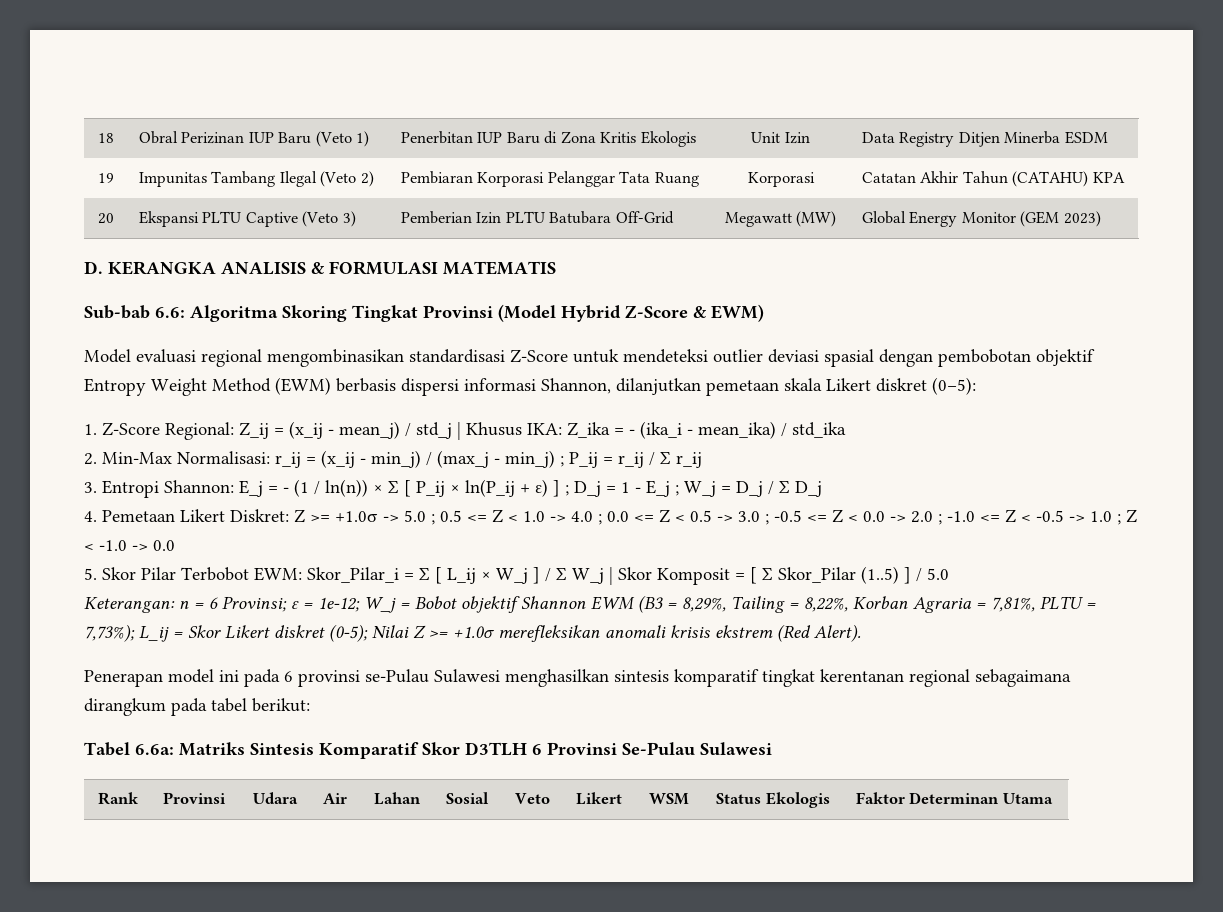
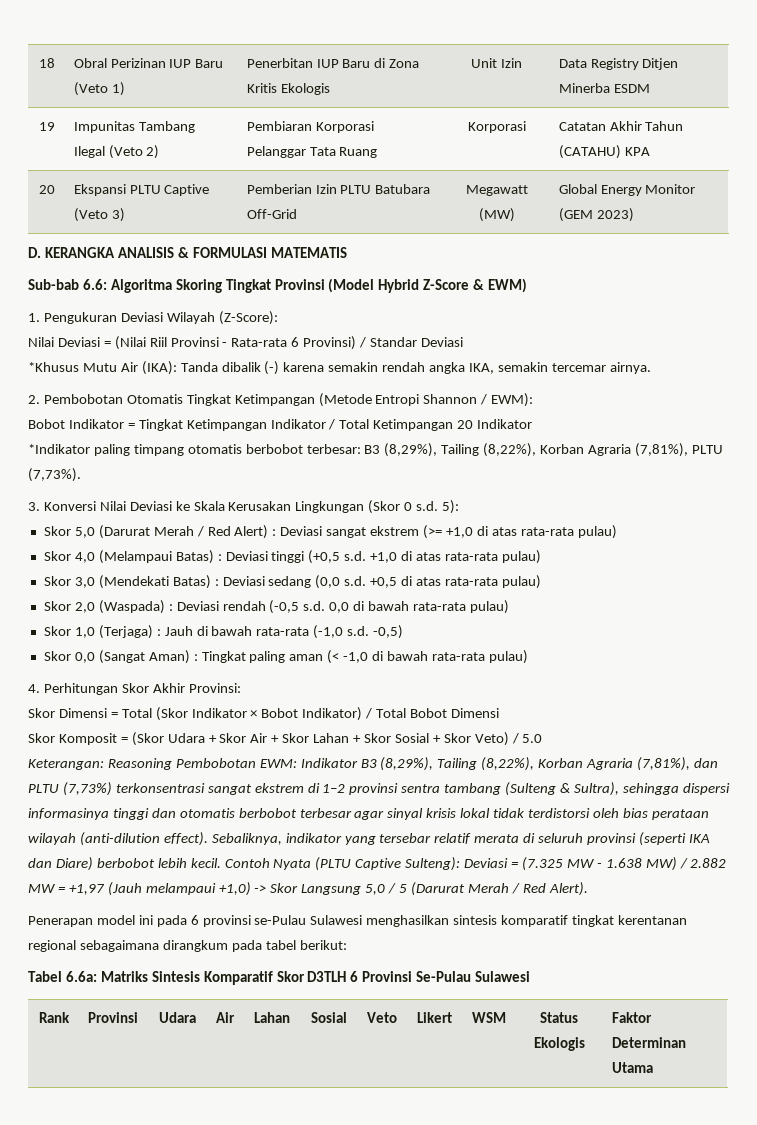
- Model evaluasi regional mengombinasikan standardisasi Z-Score untuk mendeteksi outlier deviasi spasial dengan pembobotan objektif Entropy Weight Method (EWM) berbasis dispersi informasi Shannon, dilanjutkan pemetaan skala Likert diskret (0–5):
- 1. Z-Score Regional: Z_ij = (x_ij - mean_j) / std_j | Khusus IKA: Z_ika = - (ika_i - mean_ika) / std_ika
- 2. Min-Max Normalisasi: r_ij = (x_ij - min_j) / (max_j - min_j) ; P_ij = r_ij / Σ r_ij
- 3. Entropi Shannon: E_j = - (1 / ln(n)) × Σ [ P_ij × ln(P_ij + ε) ] ; D_j = 1 - E_j ; W_j = D_j / Σ D_j
- 4. Pemetaan Likert Diskret: Z >= +1.0σ -> 5.0 ; 0.5 <= Z < 1.0 -> 4.0 ; 0.0 <= Z < 0.5 -> 3.0 ; -0.5 <= Z < 0.0 -> 2.0 ; -1.0 <= Z < -0.5 -> 1.0 ; Z < -1.0 -> 0.0
- 5. Skor Pilar Terbobot EWM: Skor_Pilar_i = Σ [ L_ij × W_j ] / Σ W_j | Skor Komposit = [ Σ Skor_Pilar (1..5) ] / 5.0
- Keterangan: n = 6 Provinsi; ε = 1e-12; W_j = Bobot objektif Shannon EWM (B3 = 8,29%, Tailing = 8,22%, Korban Agraria = 7,81%, PLTU = 7,73%); L_ij = Skor Likert diskret (0-5); Nilai Z >= +1.0σ merefleksikan anomali krisis ekstrem (Red Alert).
+ 1. Pengukuran Deviasi Wilayah (Z-Score):
+ Nilai Deviasi = (Nilai Riil Provinsi - Rata-rata 6 Provinsi) / Standar Deviasi
+ *Khusus Mutu Air (IKA): Tanda dibalik (-) karena semakin rendah angka IKA, semakin tercemar airnya.
+ 2. Pembobotan Otomatis Tingkat Ketimpangan (Metode Entropi Shannon / EWM):
+ Bobot Indikator = Tingkat Ketimpangan Indikator / Total Ketimpangan 20 Indikator
+ *Indikator paling timpang otomatis berbobot terbesar: B3 (8,29%), Tailing (8,22%), Korban Agraria (7,81%), PLTU (7,73%).
+ 3. Konversi Nilai Deviasi ke Skala Kerusakan Lingkungan (Skor 0 s.d. 5):
+ Skor 5,0 (Darurat Merah / Red Alert) : Deviasi sangat ekstrem (>= +1,0 di atas rata-rata pulau)
+ Skor 4,0 (Melampaui Batas) : Deviasi tinggi (+0,5 s.d. +1,0 di atas rata-rata pulau)
+ Skor 3,0 (Mendekati Batas) : Deviasi sedang (0,0 s.d. +0,5 di atas rata-rata pulau)
+ Skor 2,0 (Waspada) : Deviasi rendah (-0,5 s.d. 0,0 di bawah rata-rata pulau)
+ Skor 1,0 (Terjaga) : Jauh di bawah rata-rata (-1,0 s.d. -0,5)
+ Skor 0,0 (Sangat Aman) : Tingkat paling aman (< -1,0 di bawah rata-rata pulau)
+ 4. Perhitungan Skor Akhir Provinsi:
+ Skor Dimensi = Total (Skor Indikator × Bobot Indikator) / Total Bobot Dimensi
+ Skor Komposit = (Skor Udara + Skor Air + Skor Lahan + Skor Sosial + Skor Veto) / 5.0
+ Keterangan: Reasoning Pembobotan EWM: Indikator B3 (8,29%), Tailing (8,22%), Korban Agraria (7,81%), dan PLTU (7,73%) terkonsentrasi sangat ekstrem di 1–2 provinsi sentra tambang (Sulteng & Sultra), sehingga dispersi informasinya tinggi dan otomatis berbobot terbesar agar sinyal krisis lokal tidak terdistorsi oleh bias perataan wilayah (anti-dilution effect). Sebaliknya, indikator yang tersebar relatif merata di seluruh provinsi (seperti IKA dan Diare) berbobot lebih kecil. Contoh Nyata (PLTU Captive Sulteng): Deviasi = (7.325 MW - 1.638 MW) / 2.882 MW = +1,97 (Jauh melampaui +1,0) -> Skor Langsung 5,0 / 5 (Darurat Merah / Red Alert).

